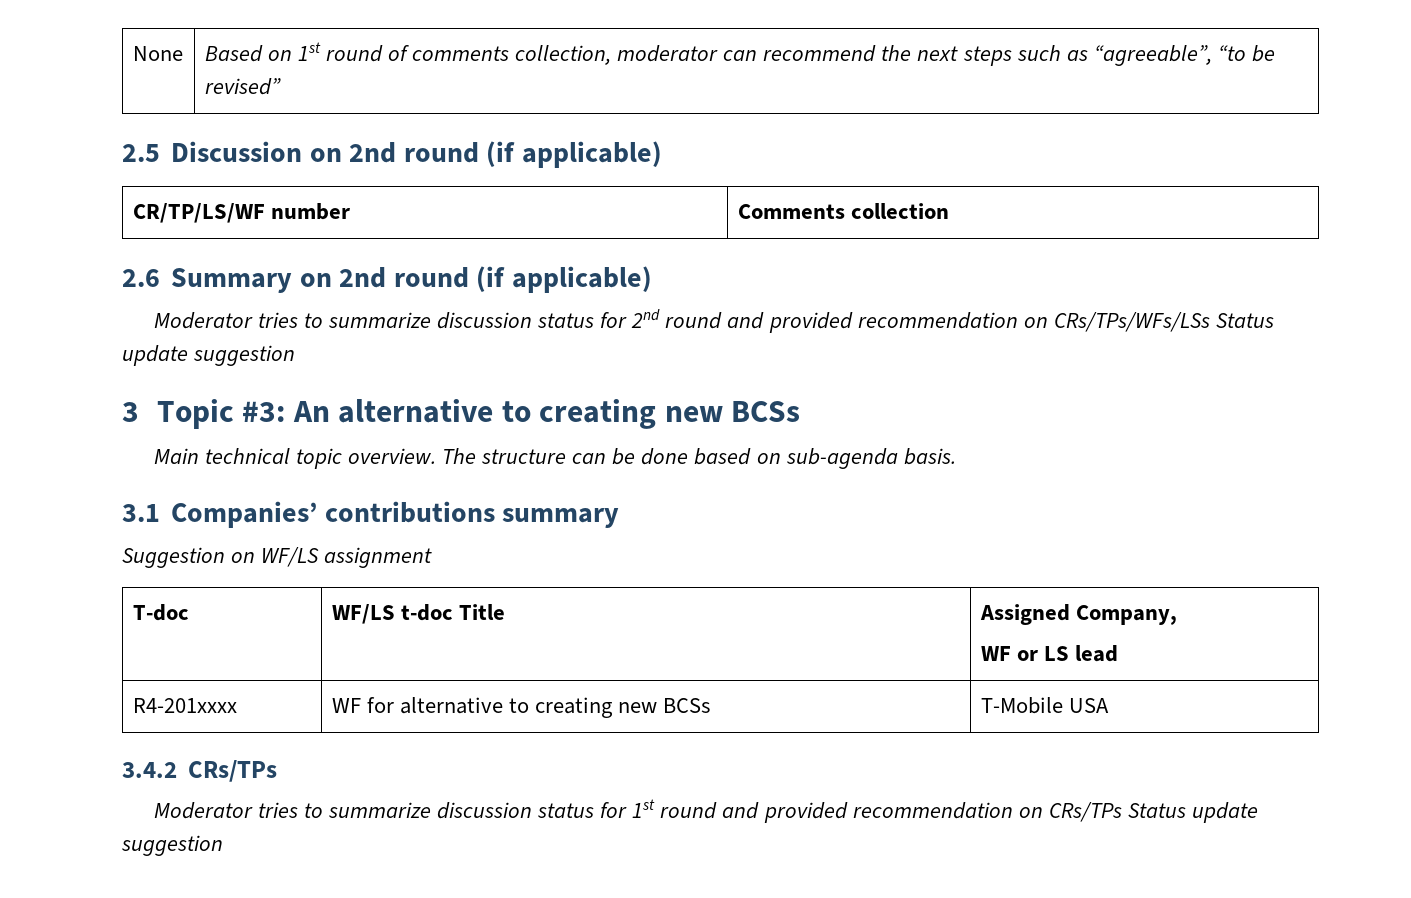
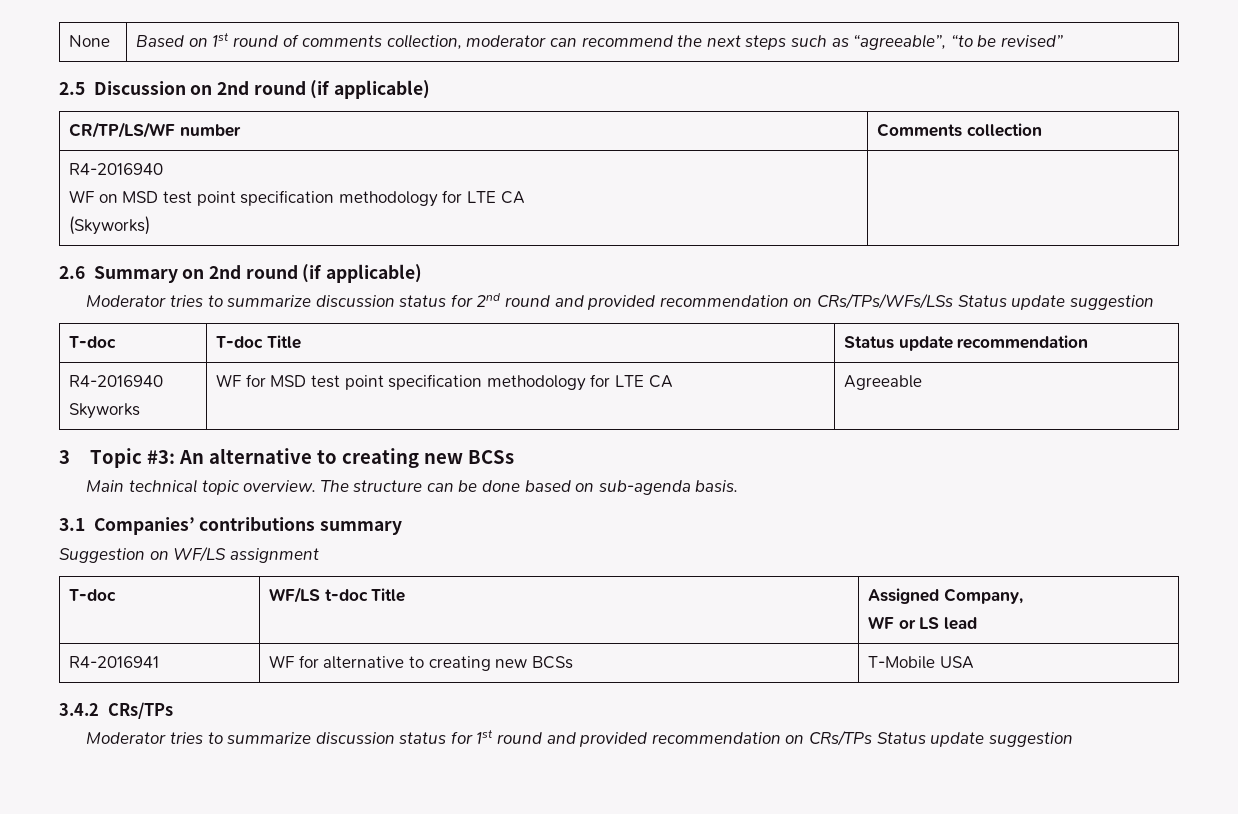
  CR/TP/LS/WF number | Comments collection
+ R4-2016940
+ WF on MSD test point specification methodology for LTE CA
+ (Skyworks) |
+ T-doc | T-doc Title | Status update recommendation
+ R4-2016940
+ Skyworks | WF for MSD test point specification methodology for LTE CA | Agreeable
- R4-201xxxx | WF for alternative to creating new BCSs | T-Mobile USA
+ R4-2016941 | WF for alternative to creating new BCSs | T-Mobile USA

